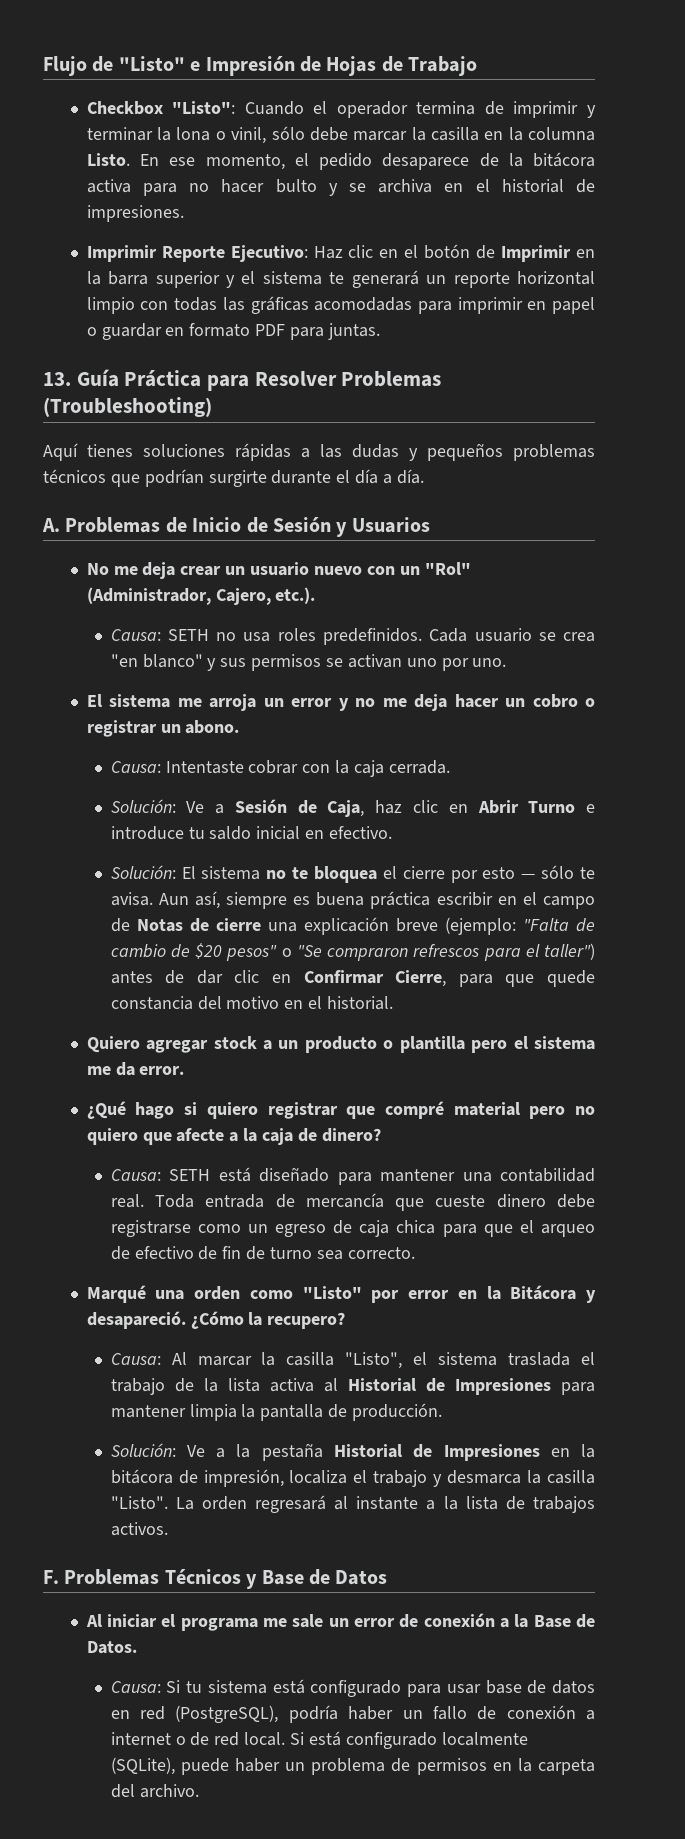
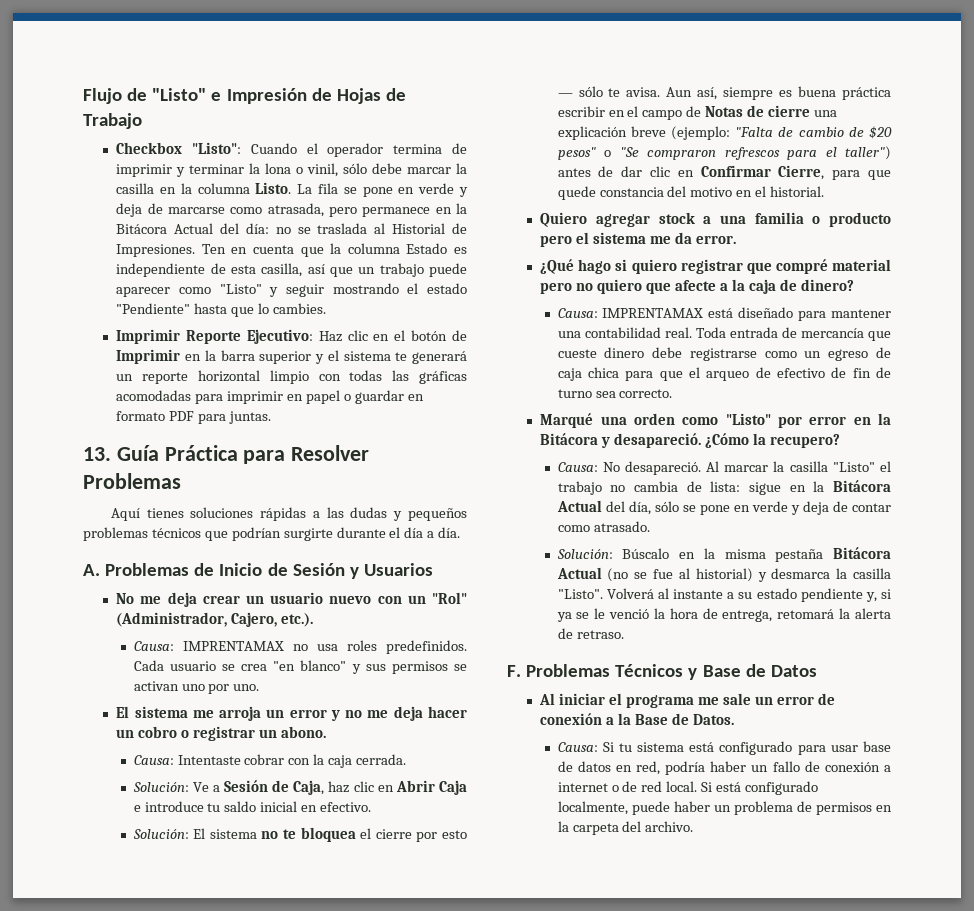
- En ese momento, el pedido desaparece de la bitácora activa para no hacer bulto y se archiva en el historial de impresiones.
+ La fila se pone en verde y deja de marcarse como atrasada, pero permanece en la Bitácora Actual del día: no se traslada al Historial de Impresiones. Ten en cuenta que la columna Estado es independiente de esta casilla, así que un trabajo puede aparecer como "Listo" y seguir mostrando el estado "Pendiente" hasta que lo cambies.
- 13. Guía Práctica para Resolver Problemas (Troubleshooting)
+ 13. Guía Práctica para Resolver Problemas
- Causa: SETH no usa roles predefinidos.
+ Causa: IMPRENTAMAX no usa roles predefinidos.
- Solución: Ve a Sesión de Caja, haz clic en Abrir Turno e introduce tu saldo inicial en efectivo.
+ Solución: Ve a Sesión de Caja, haz clic en Abrir Caja e introduce tu saldo inicial en efectivo.
- Quiero agregar stock a un producto o plantilla pero el sistema me da error.
+ Quiero agregar stock a una familia o producto pero el sistema me da error.
- Causa: SETH está diseñado para mantener una contabilidad real.
+ Causa: IMPRENTAMAX está diseñado para mantener una contabilidad real.
- Causa: Al marcar la casilla "Listo", el sistema traslada el trabajo de la lista activa al Historial de Impresiones para mantener limpia la pantalla de producción.
- Solución: Ve a la pestaña Historial de Impresiones en la bitácora de impresión, localiza el trabajo y desmarca la casilla "Listo".
+ Causa: No desapareció. Al marcar la casilla "Listo" el trabajo no cambia de lista: sigue en la Bitácora Actual del día, sólo se pone en verde y deja de contar como atrasado.
+ Solución: Búscalo en la misma pestaña Bitácora Actual (no se fue al historial) y desmarca la casilla "Listo".
- La orden regresará al instante a la lista de trabajos activos.
+ Volverá al instante a su estado pendiente y, si ya se le venció la hora de entrega, retomará la alerta de retraso.
- Causa: Si tu sistema está configurado para usar base de datos en red (PostgreSQL), podría haber un fallo de conexión a internet o de red local.
+ Causa: Si tu sistema está configurado para usar base de datos en red, podría haber un fallo de conexión a internet o de red local.
- Si está configurado localmente (SQLite), puede haber un problema de permisos en la carpeta del archivo.
+ Si está configurado localmente, puede haber un problema de permisos en la carpeta del archivo.

